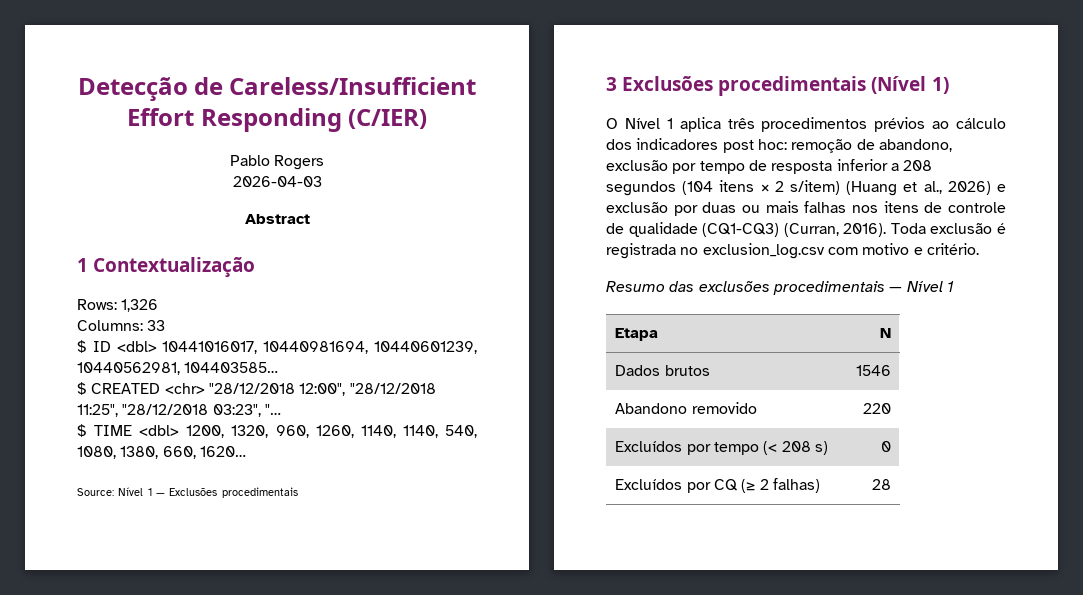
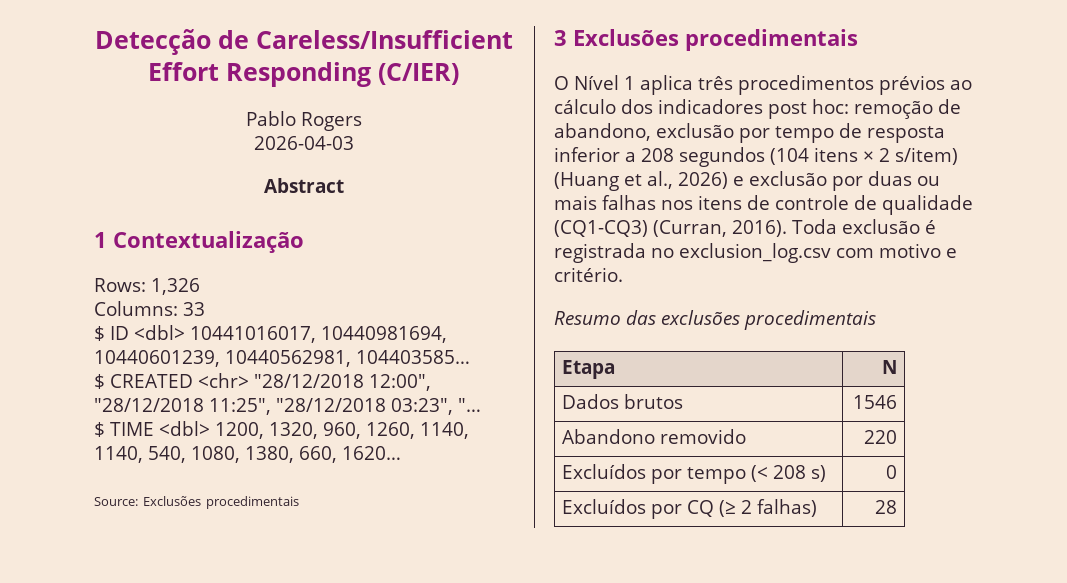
- Source: Nível 1 — Exclusões procedimentais
+ Source: Exclusões procedimentais
- 3 Exclusões procedimentais (Nível 1)
+ 3 Exclusões procedimentais
- Resumo das exclusões procedimentais — Nível 1
+ Resumo das exclusões procedimentais

